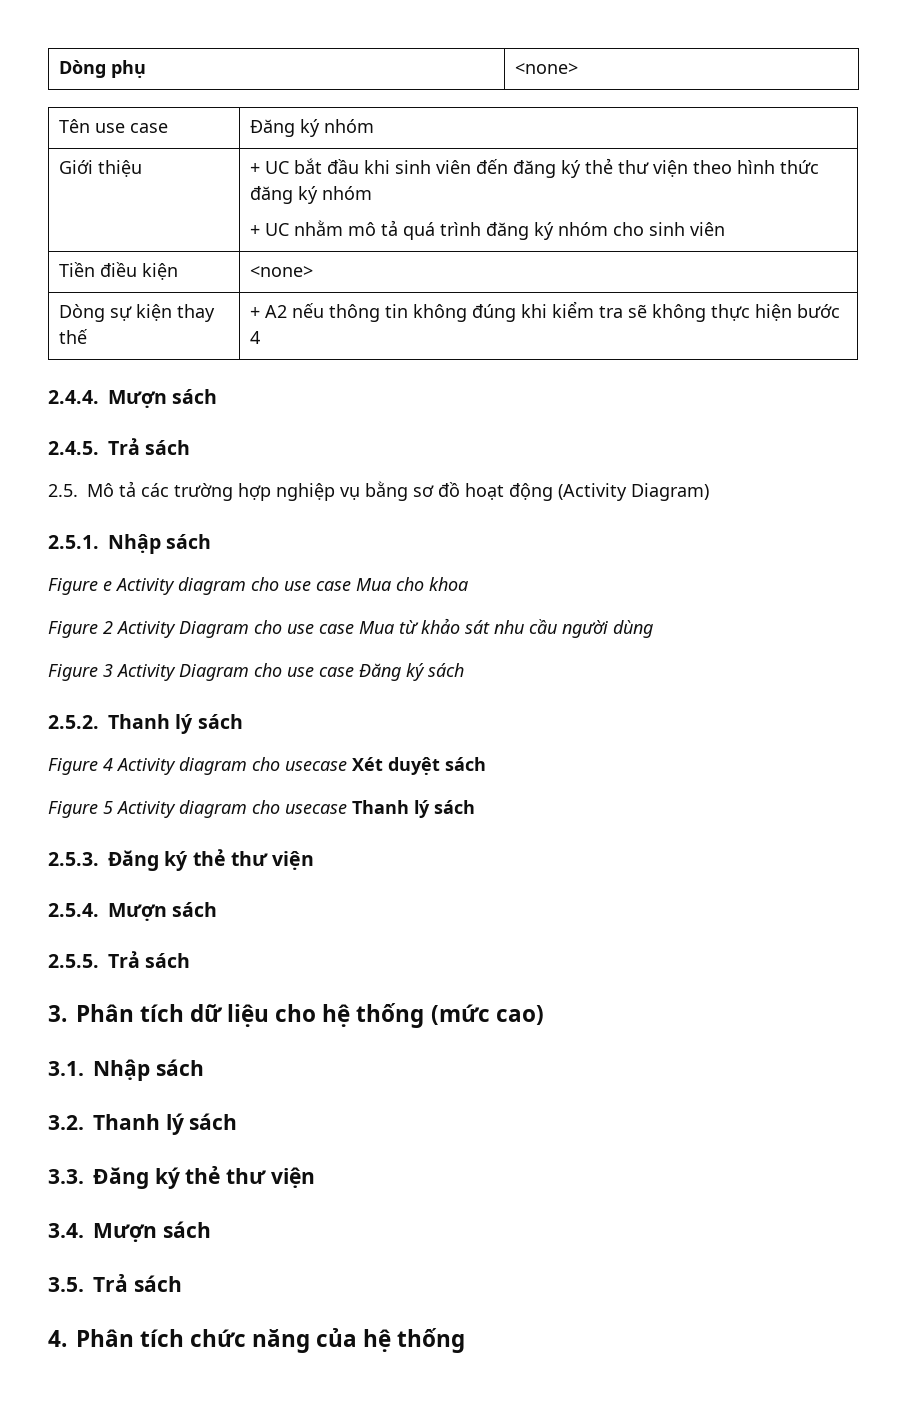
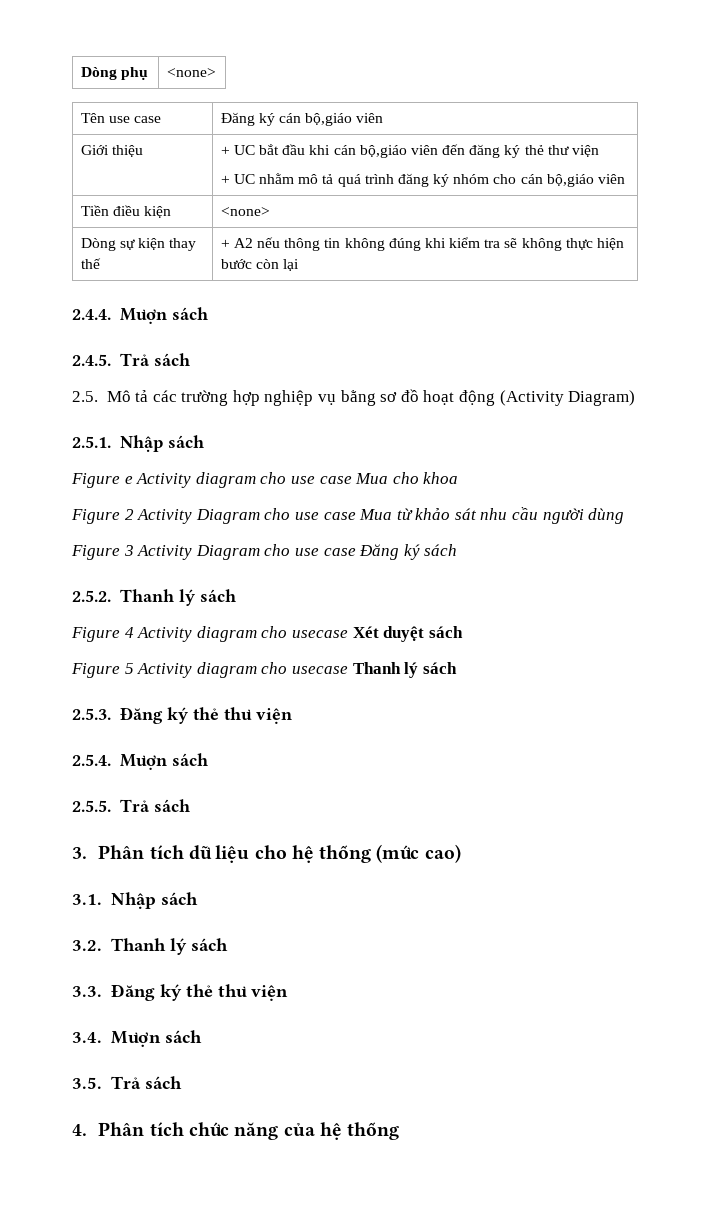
- Tên use case | Đăng ký nhóm
+ Tên use case | Đăng ký cán bộ,giáo viên
- Giới thiệu | + UC bắt đầu khi sinh viên đến đăng ký thẻ thư viện theo hình thức đăng ký nhóm
- + UC nhằm mô tả quá trình đăng ký nhóm cho sinh viên
+ Giới thiệu | + UC bắt đầu khi cán bộ,giáo viên đến đăng ký thẻ thư viện
+ + UC nhằm mô tả quá trình đăng ký nhóm cho cán bộ,giáo viên
- Dòng sự kiện thay thế | + A2 nếu thông tin không đúng khi kiểm tra sẽ không thực hiện bước 4
+ Dòng sự kiện thay thế | + A2 nếu thông tin không đúng khi kiểm tra sẽ không thực hiện bước còn lại

